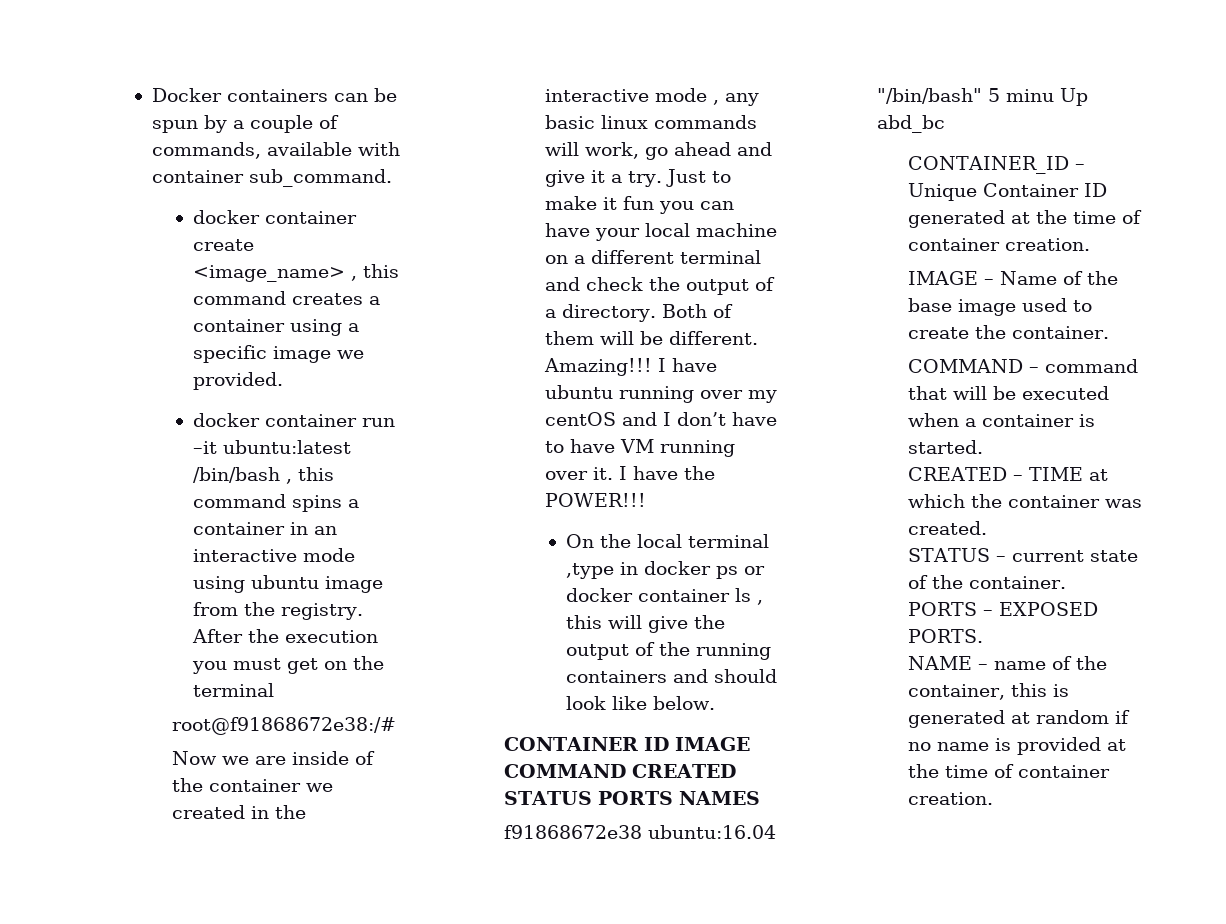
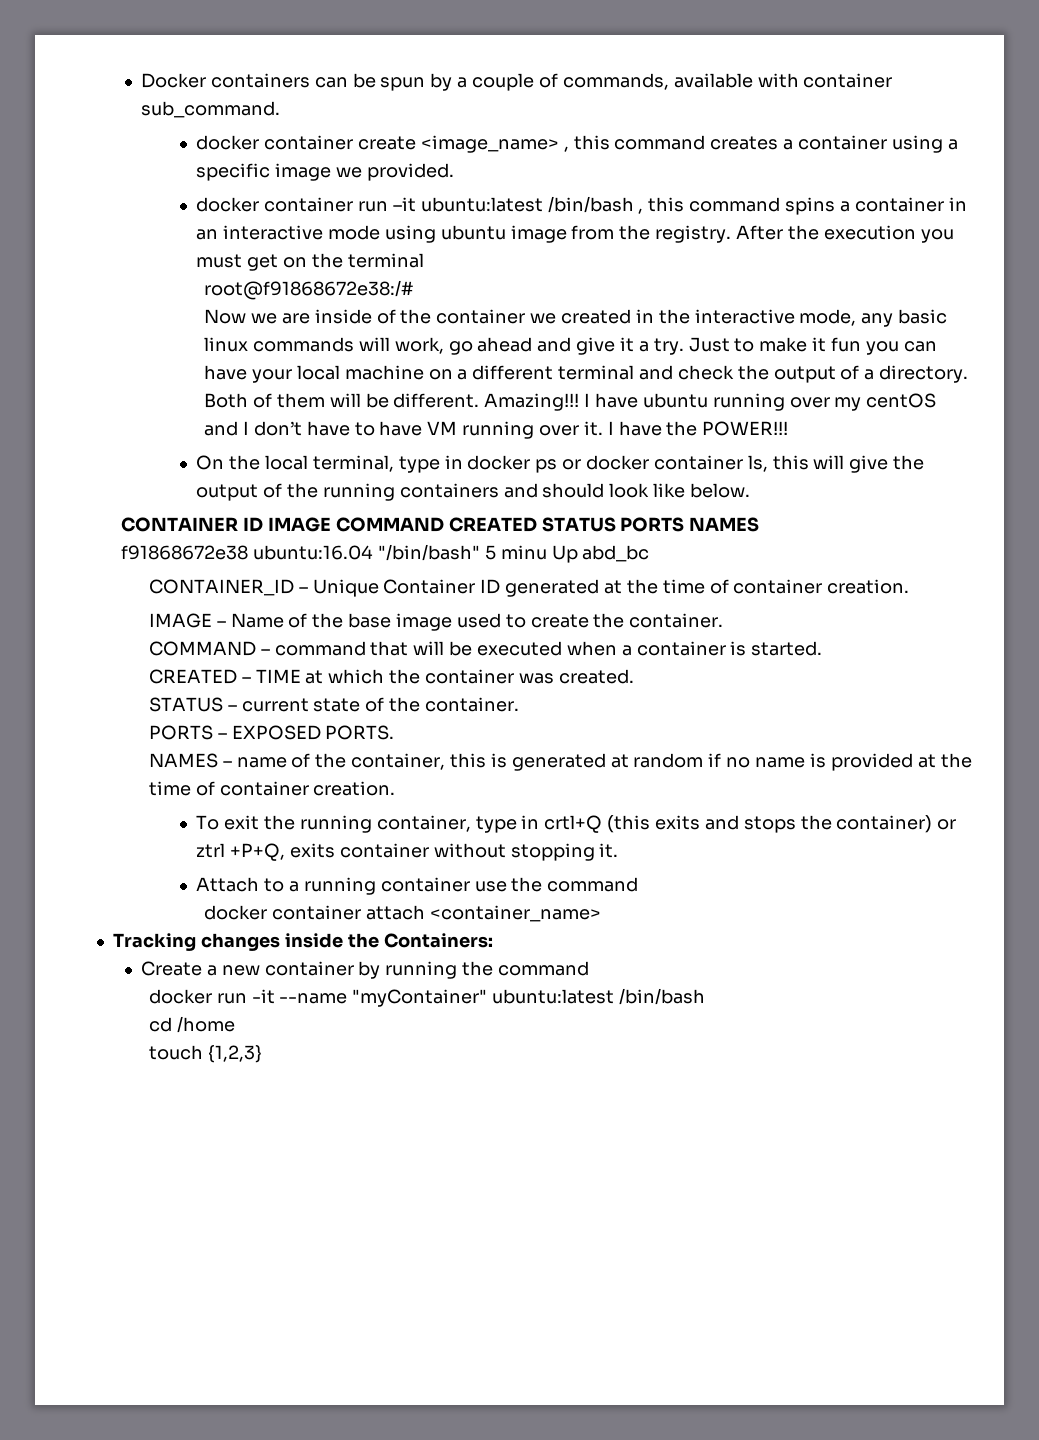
- Now we are inside of the container we created in the interactive mode , any basic linux commands will work, go ahead and give it a try.
+ Now we are inside of the container we created in the interactive mode, any basic linux commands will work, go ahead and give it a try.
- On the local terminal ,type in docker ps or docker container ls , this will give the output of the running containers and should look like below.
+ On the local terminal, type in docker ps or docker container ls, this will give the output of the running containers and should look like below.
- NAME – name of the container, this is generated at random if no name is provided at the time of container creation.
+ NAMES – name of the container, this is generated at random if no name is provided at the time of container creation.
+ To exit the running container, type in crtl+Q (this exits and stops the container) or ztrl +P+Q, exits container without stopping it.
+ Attach to a running container use the command
+ docker container attach <container_name>
+ Tracking changes inside the Containers:
+ Create a new container by running the command
+ docker run -it --name "myContainer" ubuntu:latest /bin/bash
+ cd /home
+ touch {1,2,3}

